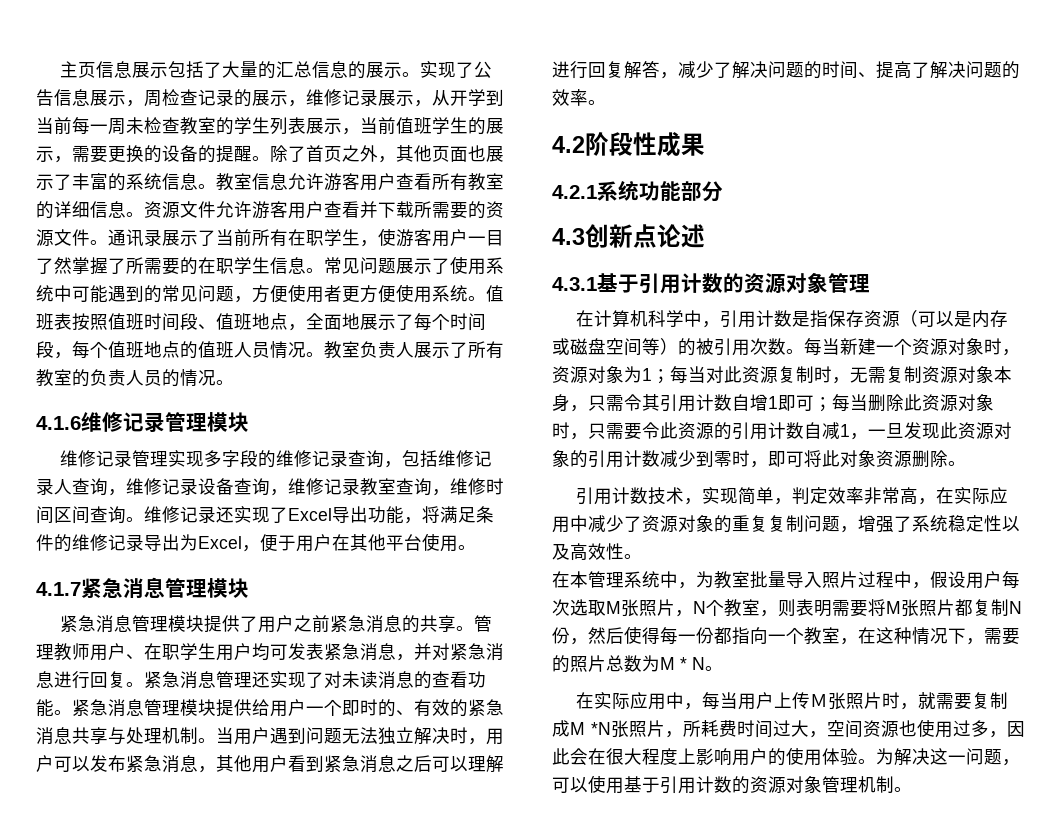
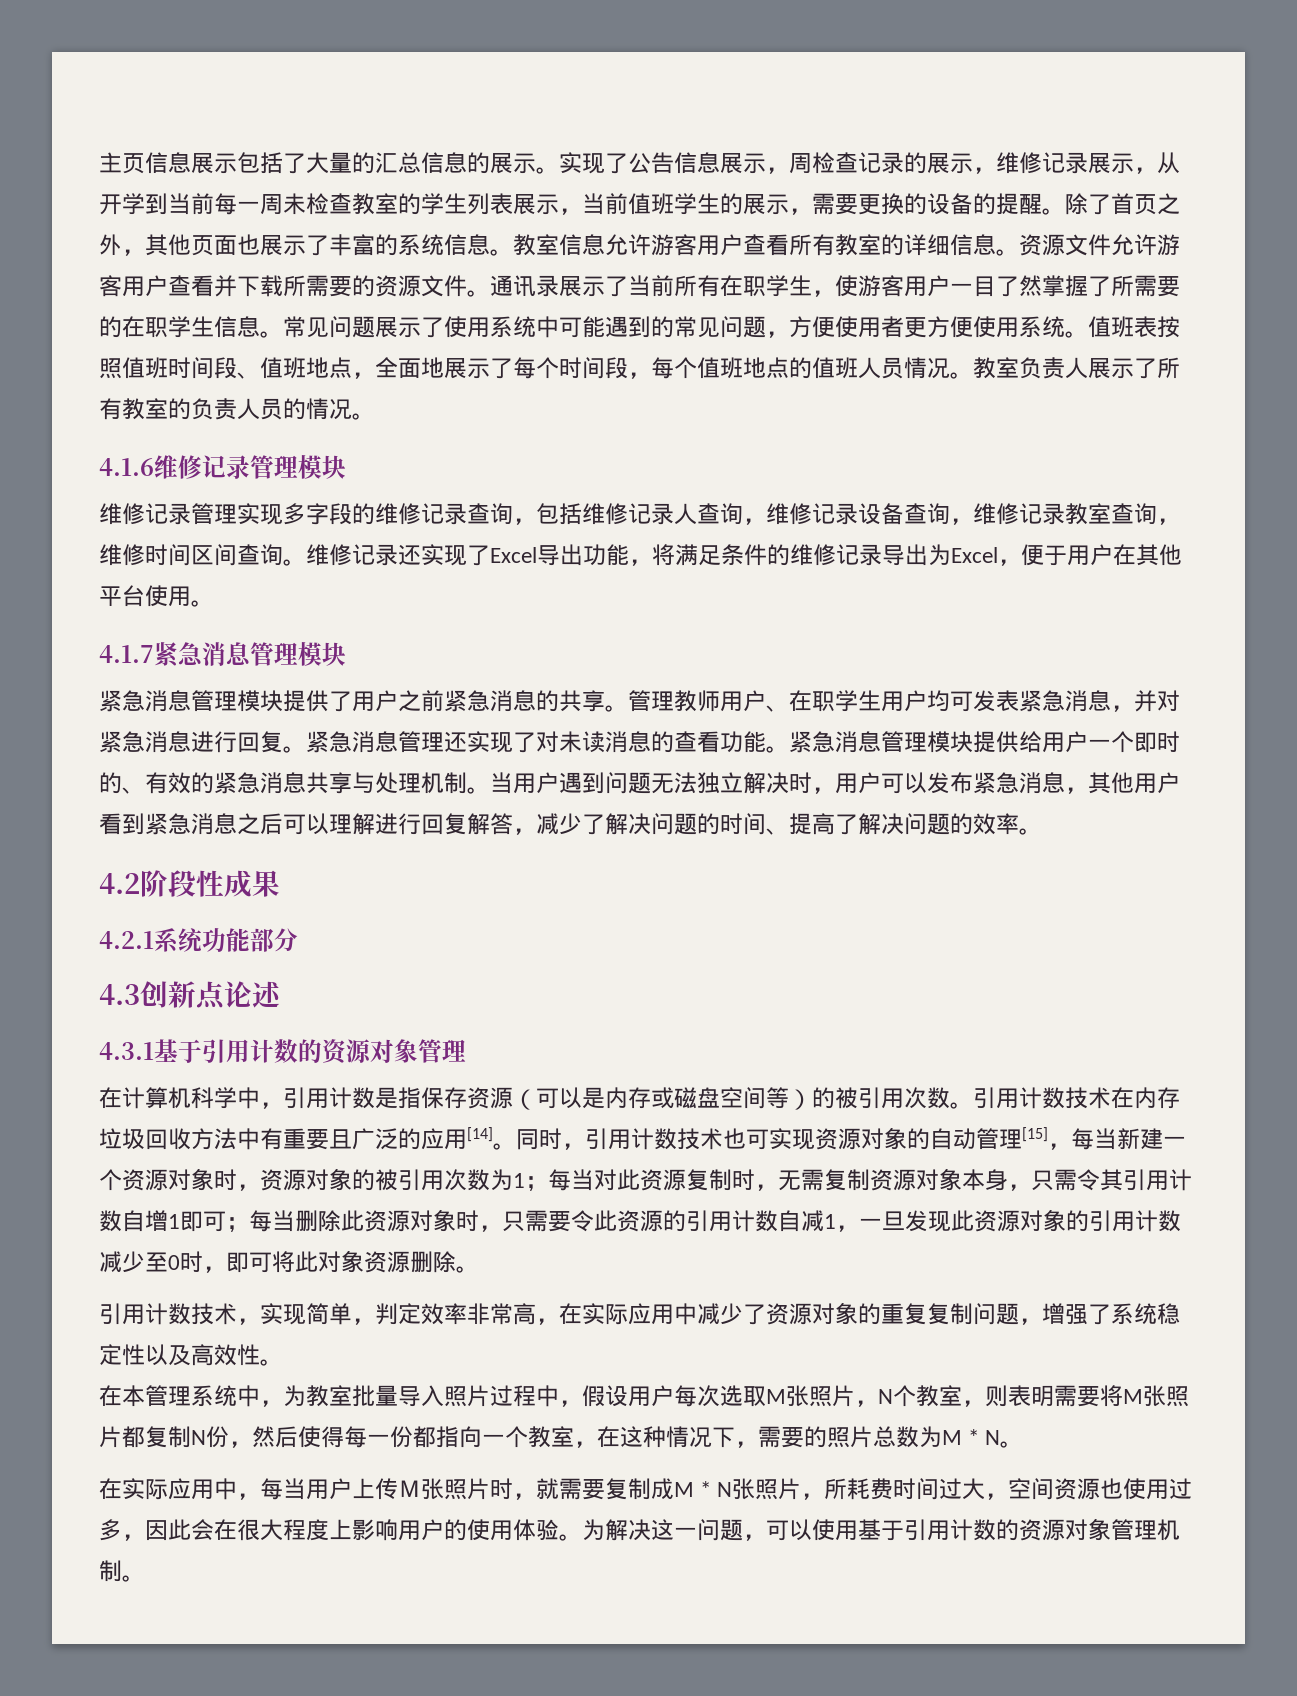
- 每当新建一个资源对象时，资源对象为1；每当对此资源复制时，无需复制资源对象本身，只需令其引用计数自增1即可；每当删除此资源对象时，只需要令此资源的引用计数自减1，一旦发现此资源对象的引用计数减少到零时，即可将此对象资源删除。
+ 引用计数技术在内存垃圾回收方法中有重要且广泛的应用[14]。同时，引用计数技术也可实现资源对象的自动管理[15]，每当新建一个资源对象时，资源对象的被引用次数为1；每当对此资源复制时，无需复制资源对象本身，只需令其引用计数自增1即可；每当删除此资源对象时，只需要令此资源的引用计数自减1，一旦发现此资源对象的引用计数减少至0时，即可将此对象资源删除。
- 在实际应用中，每当用户上传Ｍ张照片时，就需要复制成M *N张照片，所耗费时间过大，空间资源也使用过多，因此会在很大程度上影响用户的使用体验。
+ 在实际应用中，每当用户上传Ｍ张照片时，就需要复制成M * N张照片，所耗费时间过大，空间资源也使用过多，因此会在很大程度上影响用户的使用体验。

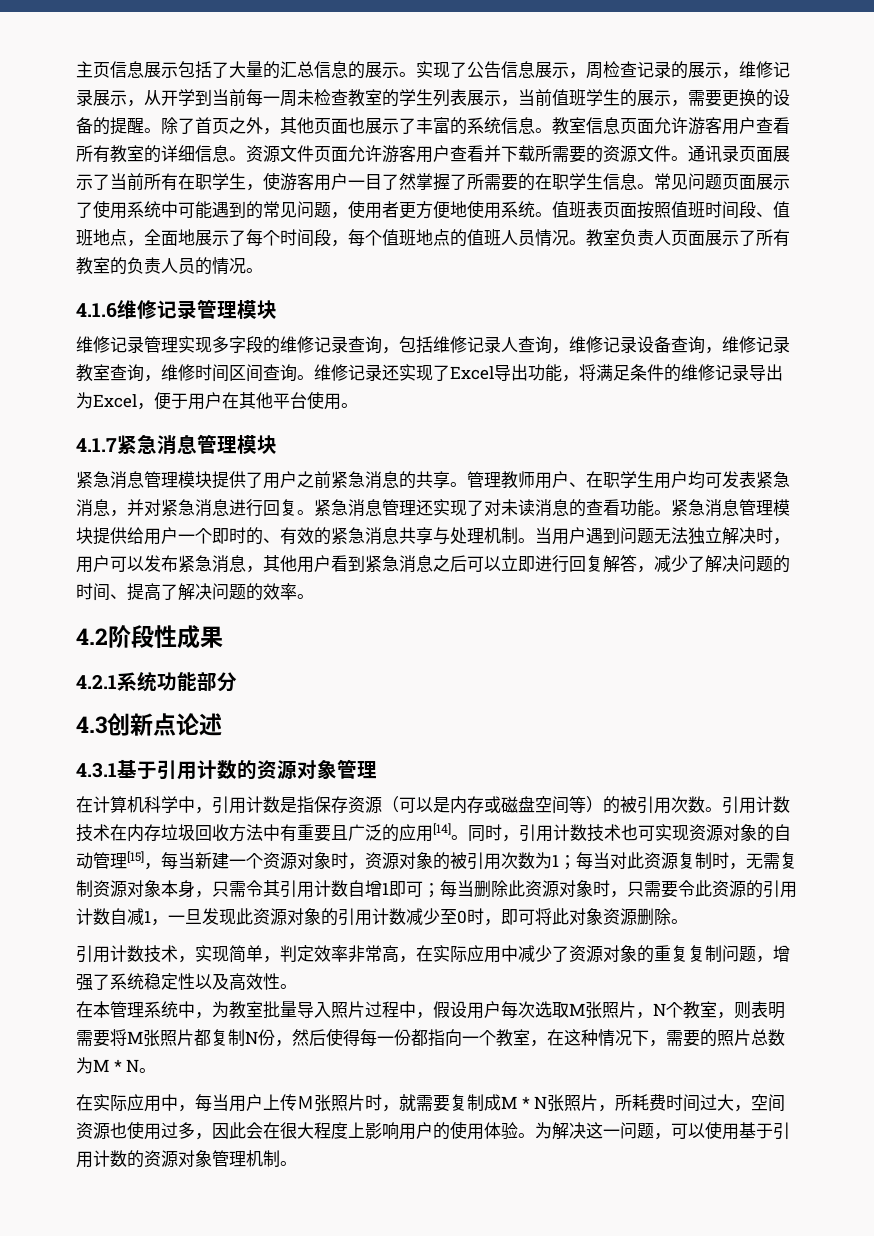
- 教室信息允许游客用户查看所有教室的详细信息。
+ 教室信息页面允许游客用户查看所有教室的详细信息。
- 资源文件允许游客用户查看并下载所需要的资源文件。
+ 资源文件页面允许游客用户查看并下载所需要的资源文件。
- 通讯录展示了当前所有在职学生，使游客用户一目了然掌握了所需要的在职学生信息。
+ 通讯录页面展示了当前所有在职学生，使游客用户一目了然掌握了所需要的在职学生信息。
- 常见问题展示了使用系统中可能遇到的常见问题，方便使用者更方便使用系统。
+ 常见问题页面展示了使用系统中可能遇到的常见问题，使用者更方便地使用系统。
- 值班表按照值班时间段、值班地点，全面地展示了每个时间段，每个值班地点的值班人员情况。
+ 值班表页面按照值班时间段、值班地点，全面地展示了每个时间段，每个值班地点的值班人员情况。
- 教室负责人展示了所有教室的负责人员的情况。
+ 教室负责人页面展示了所有教室的负责人员的情况。
- 当用户遇到问题无法独立解决时，用户可以发布紧急消息，其他用户看到紧急消息之后可以理解进行回复解答，减少了解决问题的时间、提高了解决问题的效率。
+ 当用户遇到问题无法独立解决时，用户可以发布紧急消息，其他用户看到紧急消息之后可以立即进行回复解答，减少了解决问题的时间、提高了解决问题的效率。

